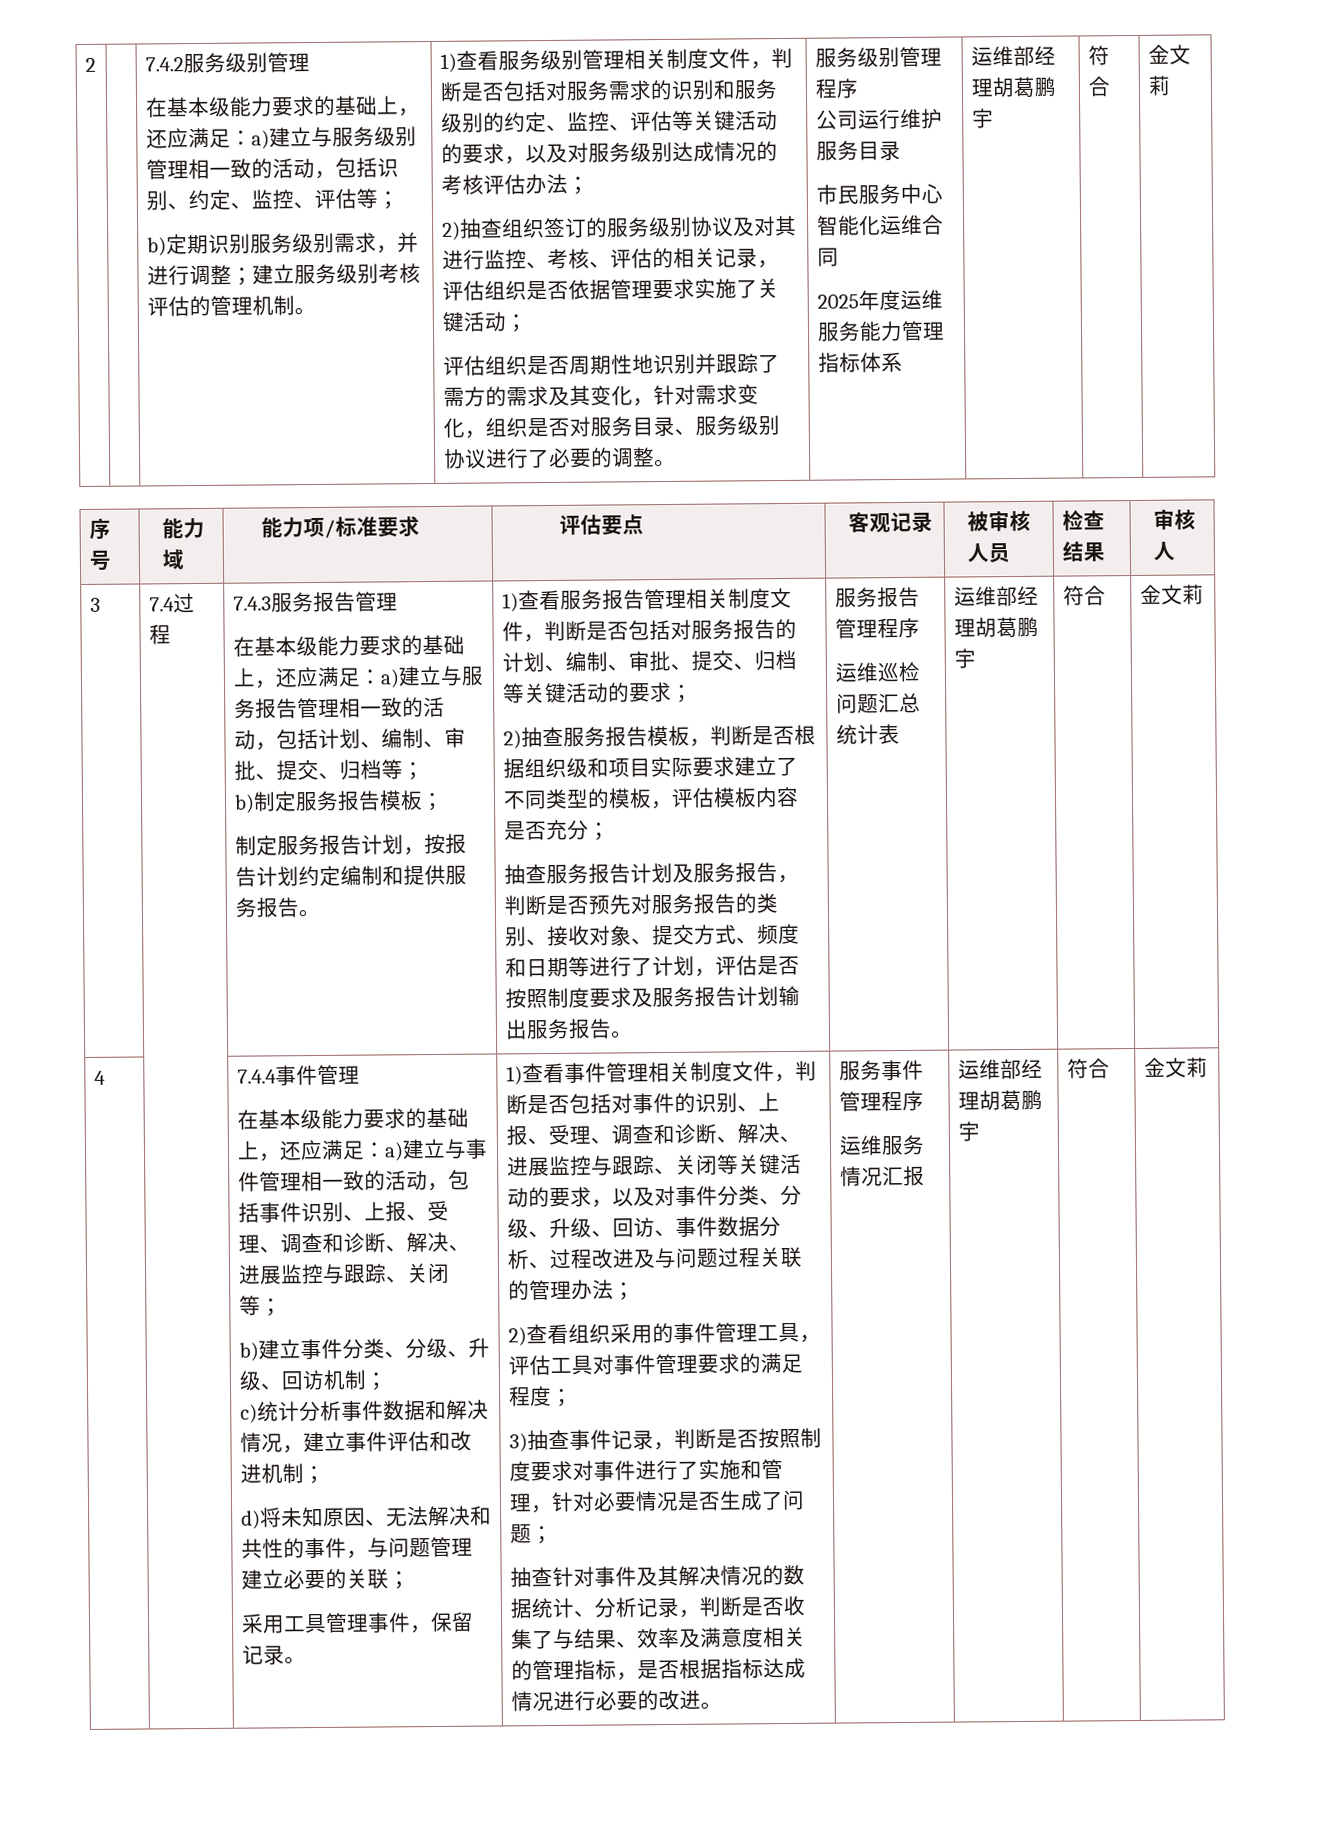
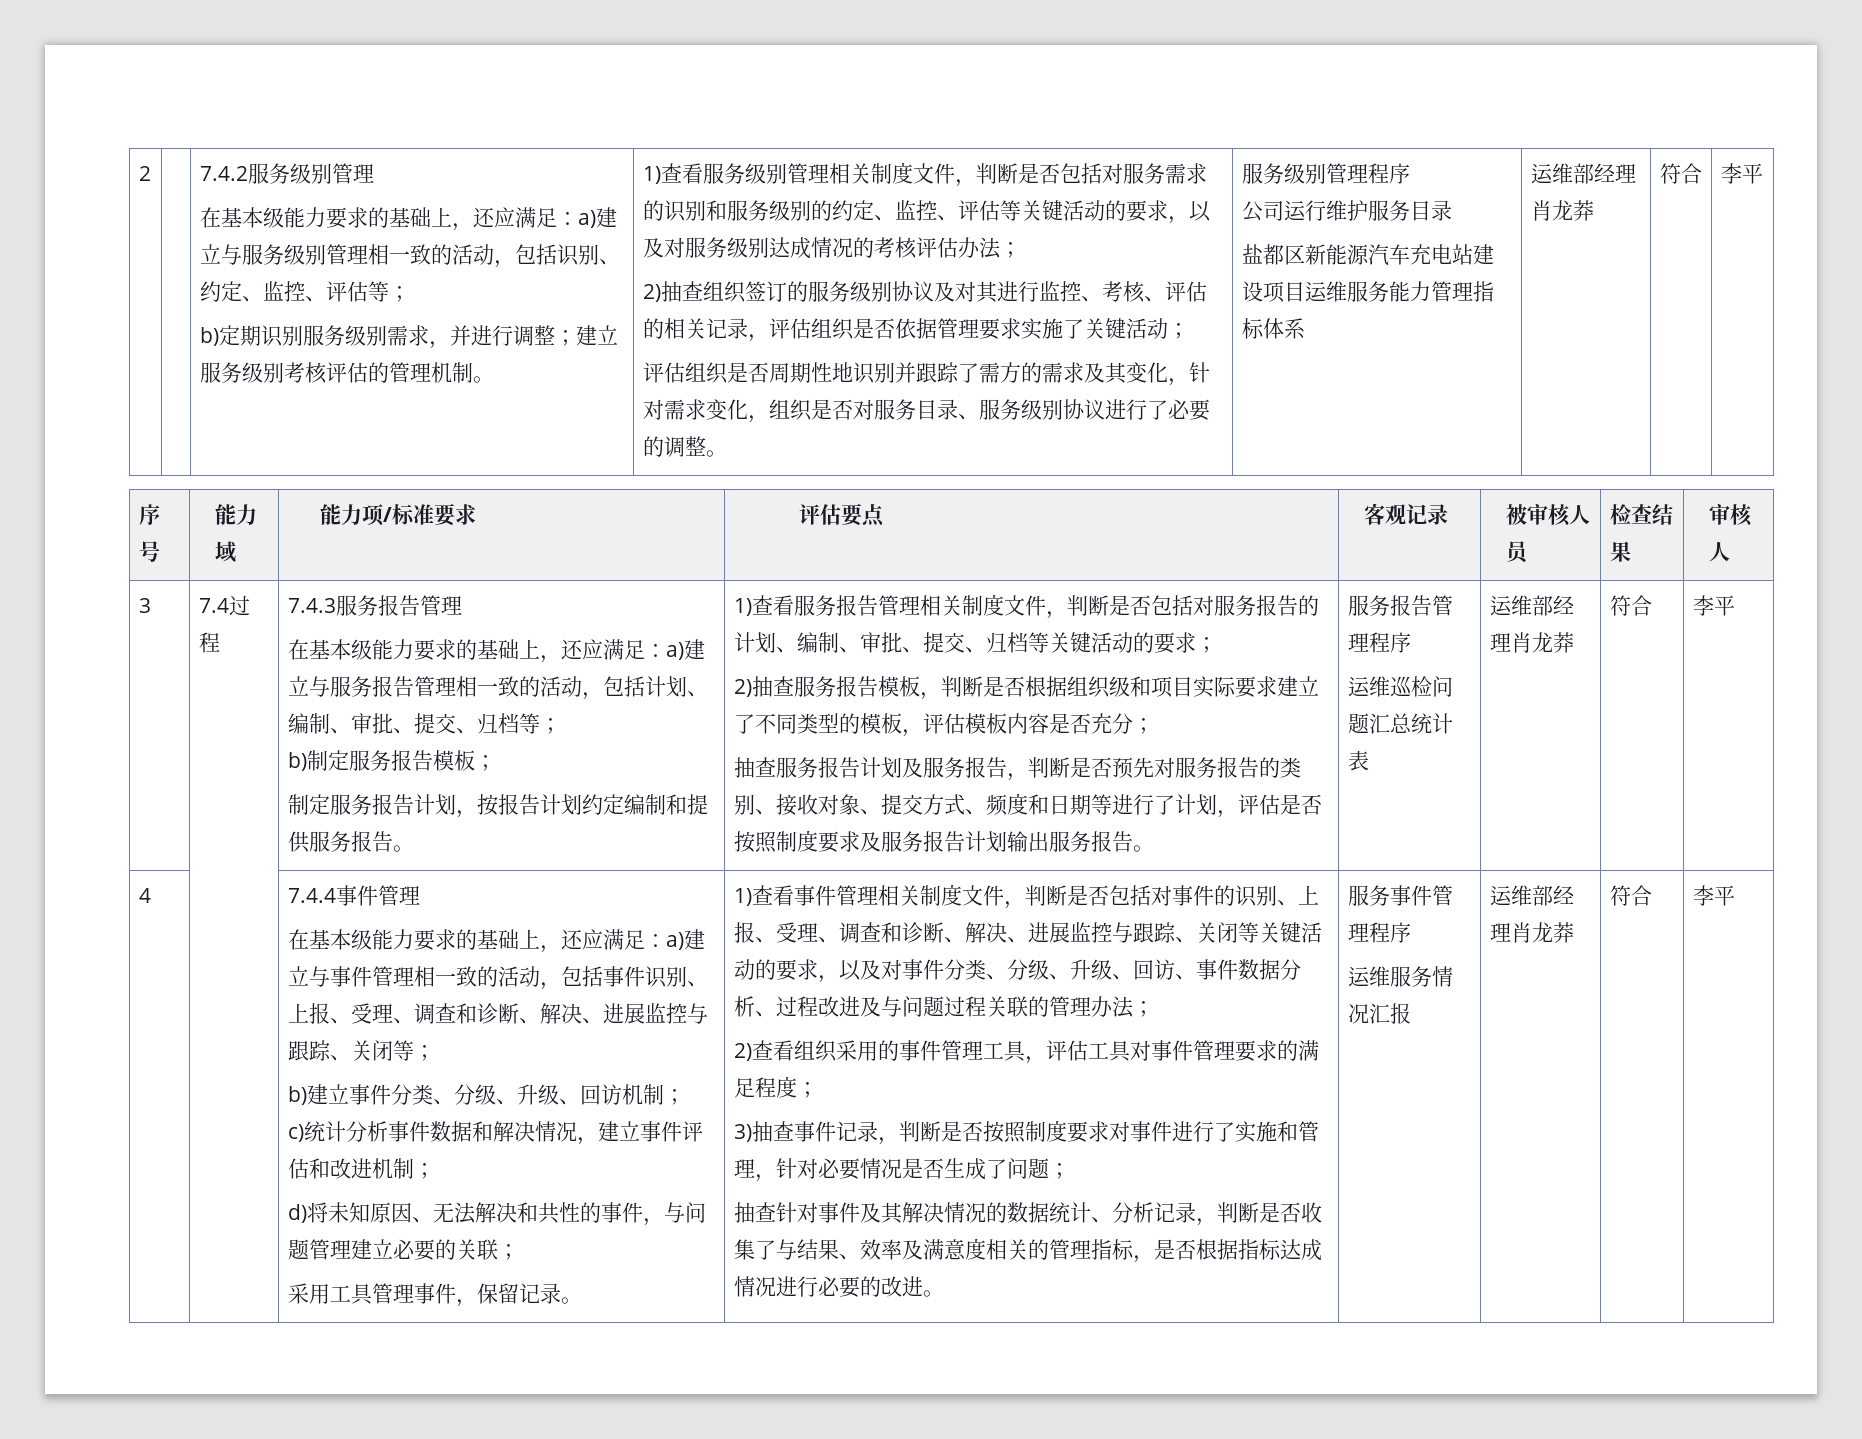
- 市民服务中心智能化运维合同
- 2025年度运维服务能力管理指标体系 | 运维部经理胡葛鹏宇 | 符合 | 金文莉
+ 盐都区新能源汽车充电站建设项目运维服务能力管理指标体系 | 运维部经理肖龙莽 | 符合 | 李平
- 运维巡检问题汇总统计表 | 运维部经理胡葛鹏宇 | 符合 | 金文莉
+ 运维巡检问题汇总统计表 | 运维部经理肖龙莽 | 符合 | 李平
- 运维服务情况汇报 | 运维部经理胡葛鹏宇 | 符合 | 金文莉
+ 运维服务情况汇报 | 运维部经理肖龙莽 | 符合 | 李平

